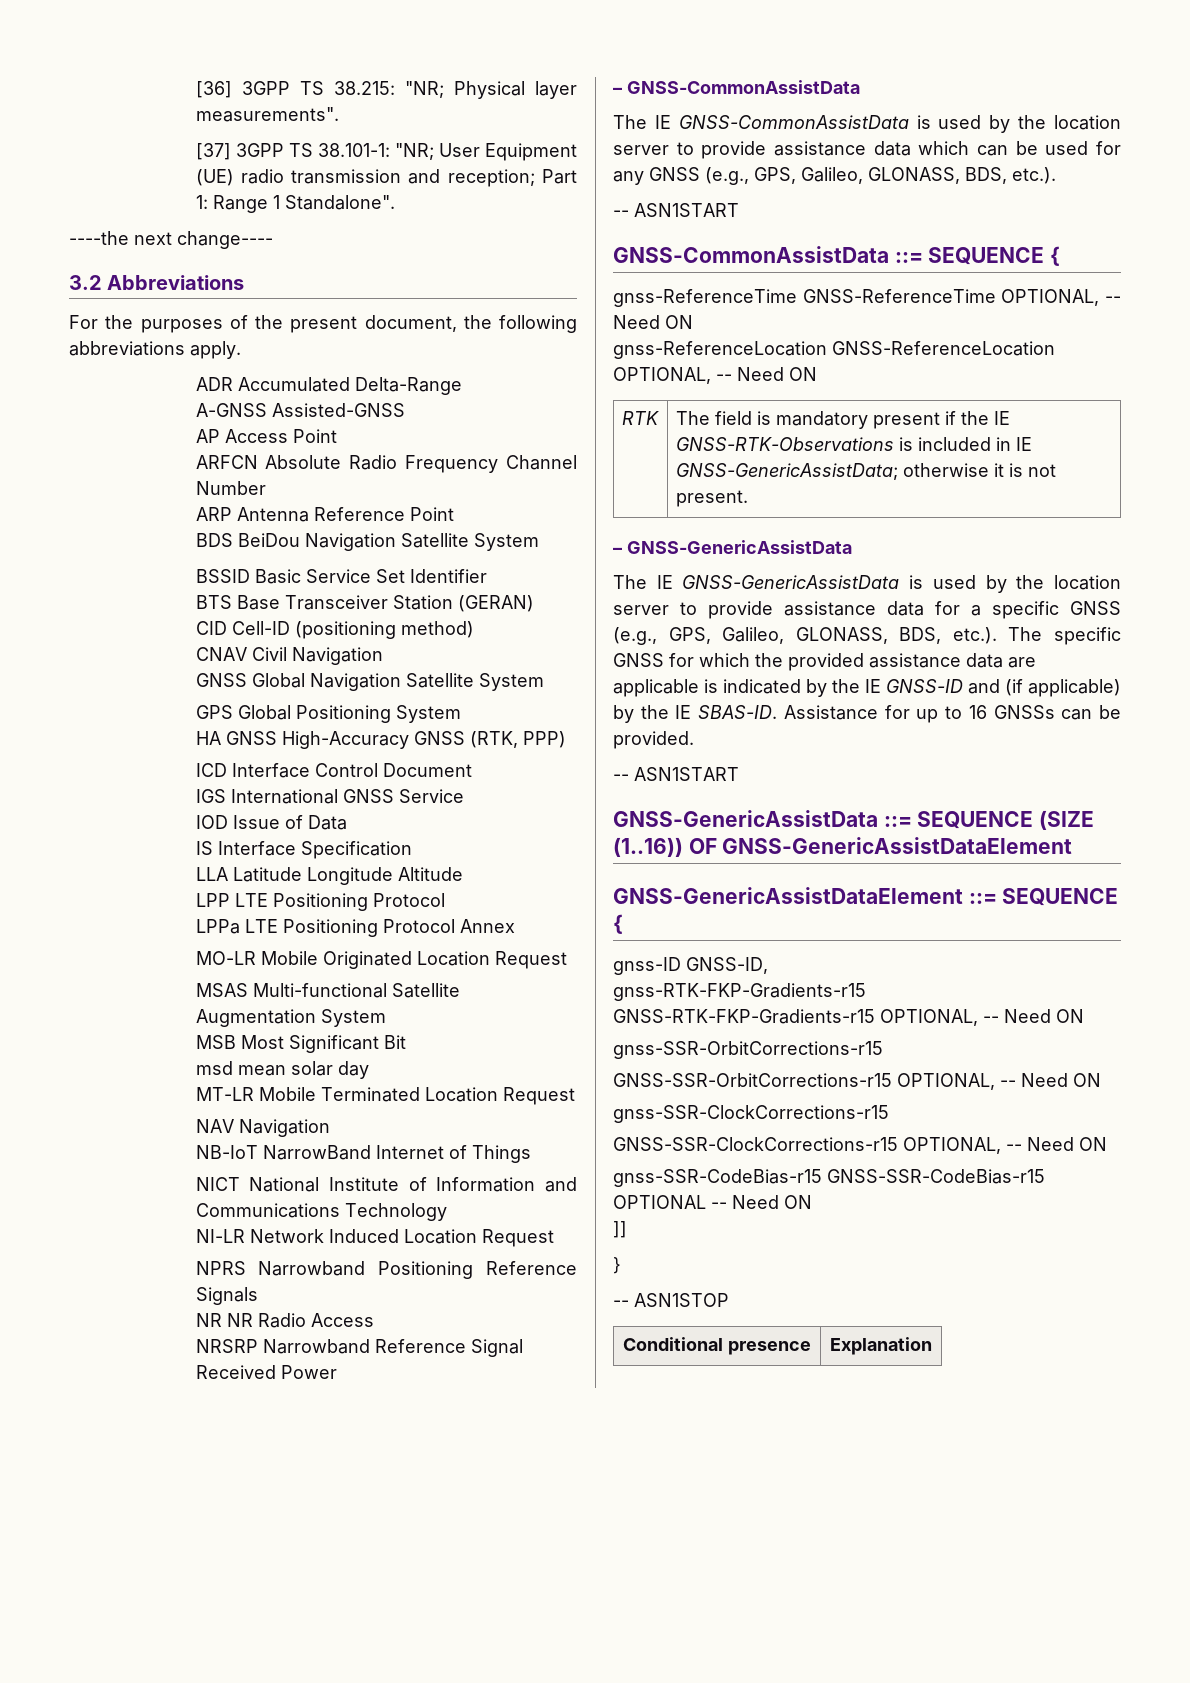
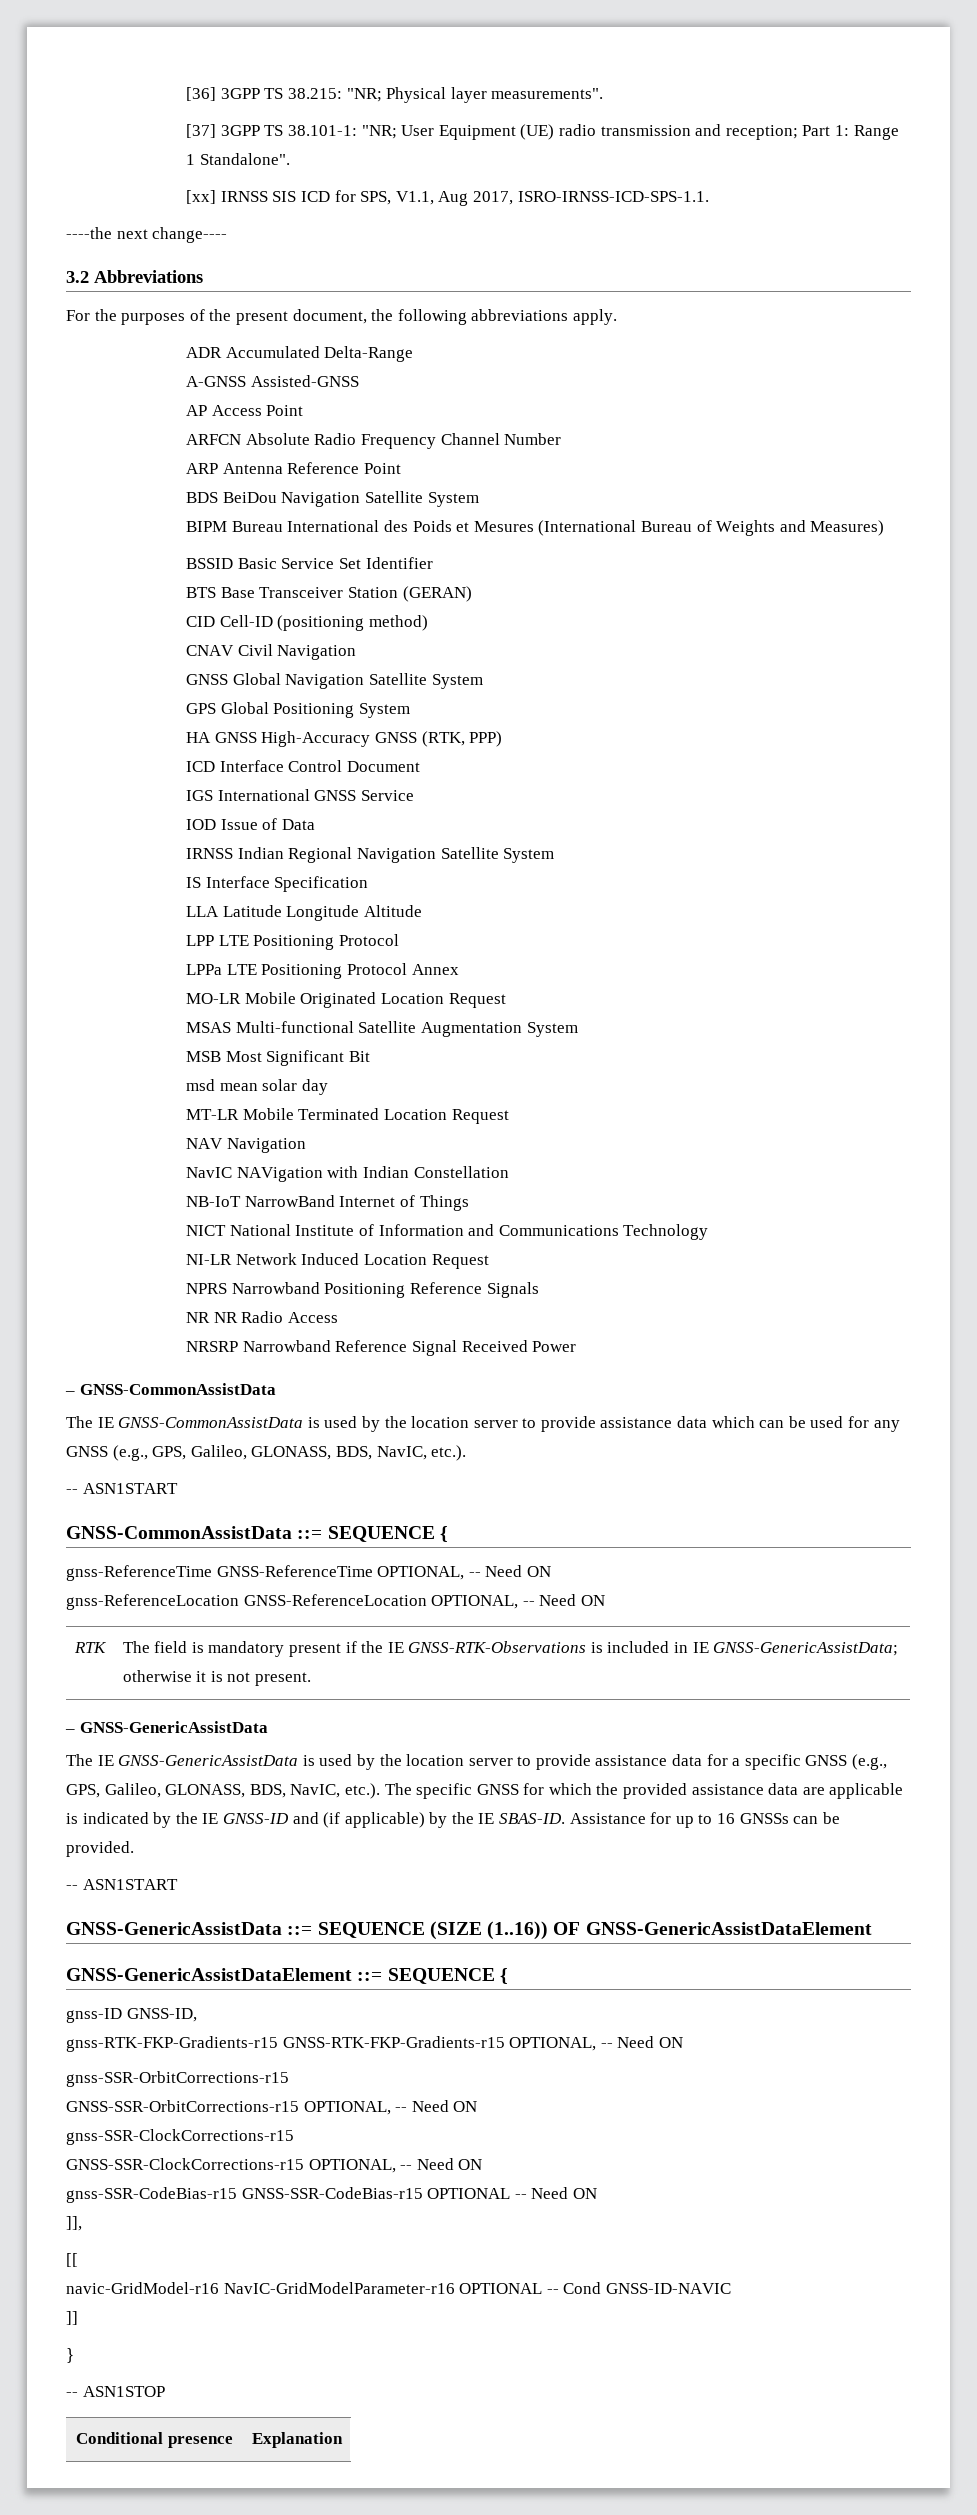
+ [xx] IRNSS SIS ICD for SPS, V1.1, Aug 2017, ISRO-IRNSS-ICD-SPS-1.1.
+ BIPM Bureau International des Poids et Mesures (International Bureau of Weights and Measures)
+ IRNSS Indian Regional Navigation Satellite System
+ NavIC NAVigation with Indian Constellation
- The IE GNSS-CommonAssistData is used by the location server to provide assistance data which can be used for any GNSS (e.g., GPS, Galileo, GLONASS, BDS, etc.).
+ The IE GNSS-CommonAssistData is used by the location server to provide assistance data which can be used for any GNSS (e.g., GPS, Galileo, GLONASS, BDS, NavIC, etc.).
- The IE GNSS-GenericAssistData is used by the location server to provide assistance data for a specific GNSS (e.g., GPS, Galileo, GLONASS, BDS, etc.). The specific GNSS for which the provided assistance data are applicable is indicated by the IE GNSS-ID and (if applicable) by the IE SBAS-ID.
+ The IE GNSS-GenericAssistData is used by the location server to provide assistance data for a specific GNSS (e.g., GPS, Galileo, GLONASS, BDS, NavIC, etc.). The specific GNSS for which the provided assistance data are applicable is indicated by the IE GNSS-ID and (if applicable) by the IE SBAS-ID.
+ ]],
+ [[
+ navic-GridModel-r16 NavIC-GridModelParameter-r16 OPTIONAL -- Cond GNSS-ID-NAVIC

